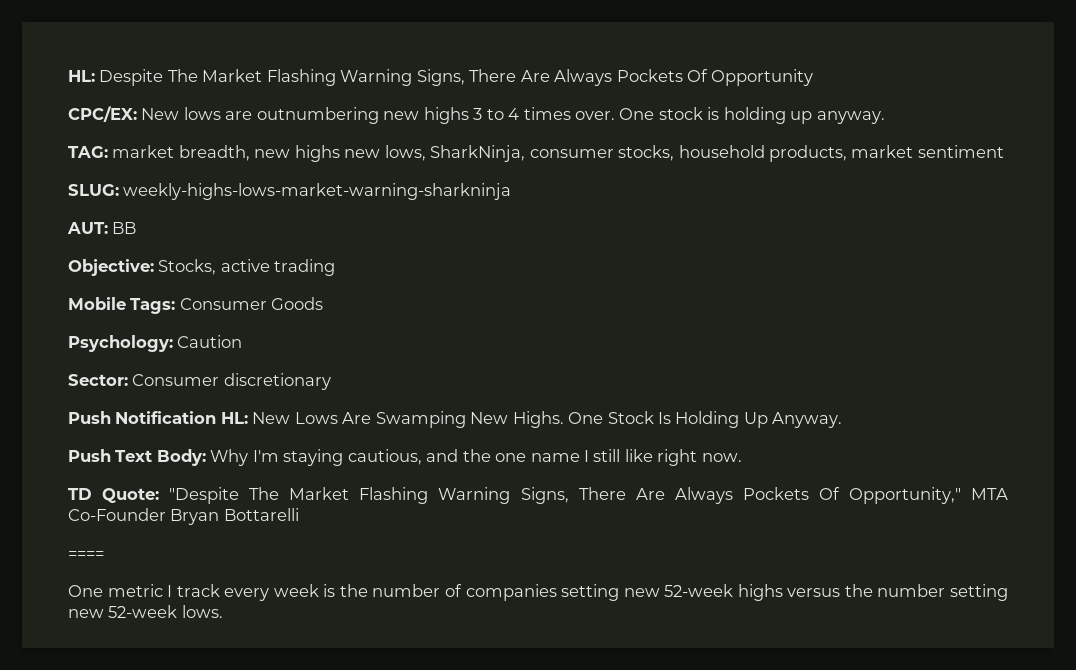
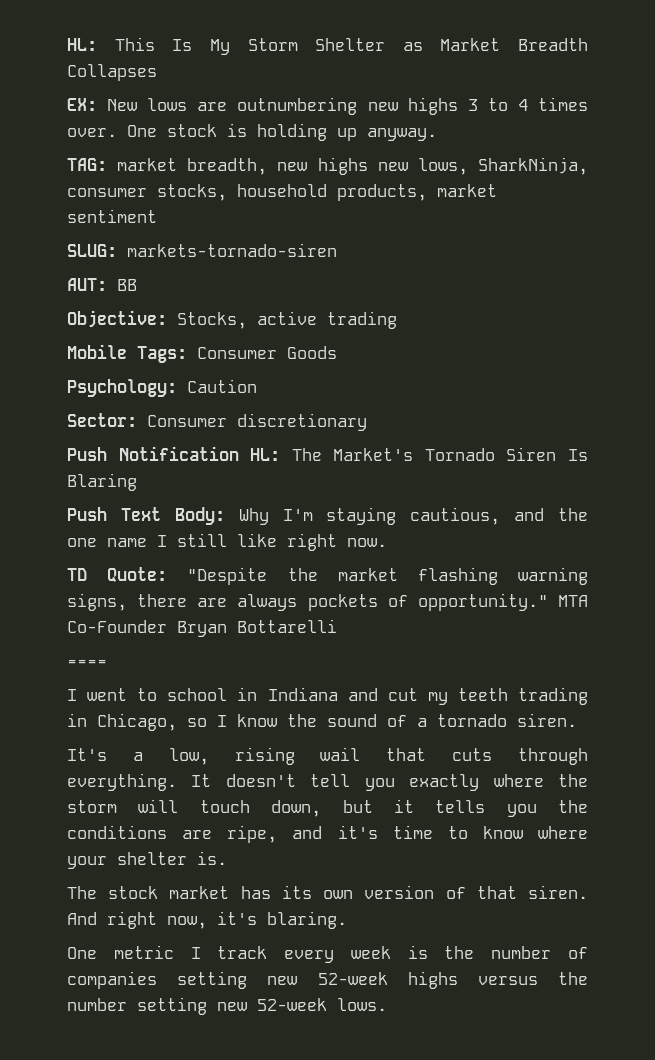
- HL: Despite The Market Flashing Warning Signs, There Are Always Pockets Of Opportunity
- CPC/EX: New lows are outnumbering new highs 3 to 4 times over.
+ HL: This Is My Storm Shelter as Market Breadth Collapses
+ EX: New lows are outnumbering new highs 3 to 4 times over.
- SLUG: weekly-highs-lows-market-warning-sharkninja
+ SLUG: markets-tornado-siren
- Push Notification HL: New Lows Are Swamping New Highs. One Stock Is Holding Up Anyway.
+ Push Notification HL: The Market's Tornado Siren Is Blaring
- TD Quote: "Despite The Market Flashing Warning Signs, There Are Always Pockets Of Opportunity," MTA Co-Founder Bryan Bottarelli
+ TD Quote: "Despite the market flashing warning signs, there are always pockets of opportunity." MTA Co-Founder Bryan Bottarelli
+ I went to school in Indiana and cut my teeth trading in Chicago, so I know the sound of a tornado siren.
+ It's a low, rising wail that cuts through everything. It doesn't tell you exactly where the storm will touch down, but it tells you the conditions are ripe, and it's time to know where your shelter is.
+ The stock market has its own version of that siren. And right now, it's blaring.

